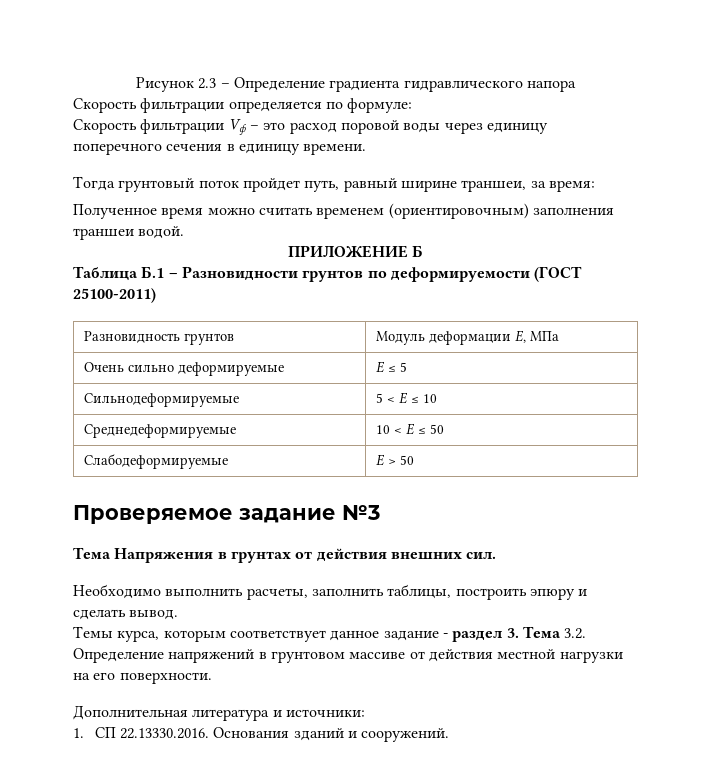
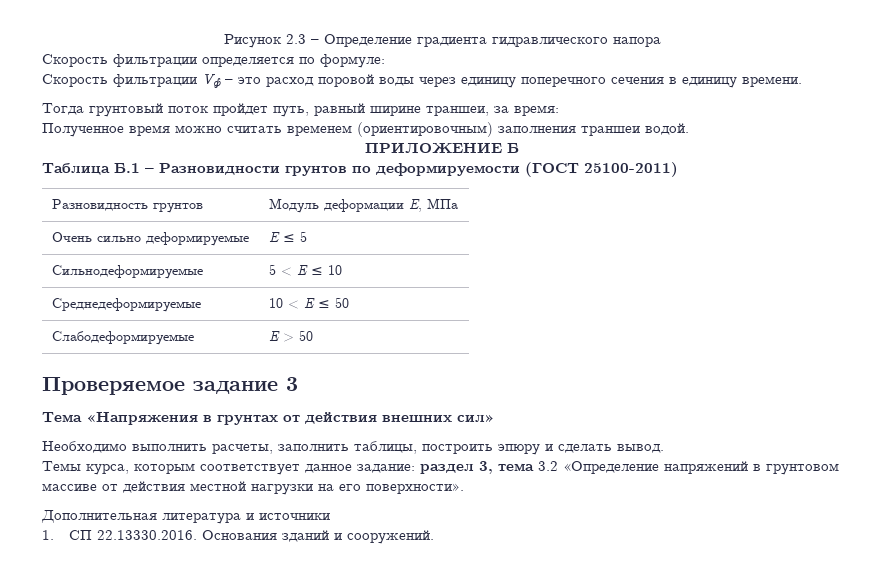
- Проверяемое задание №3
- Тема Напряжения в грунтах от действия внешних сил.
+ Проверяемое задание 3
+ Тема «Напряжения в грунтах от действия внешних сил»
- Темы курса, которым соответствует данное задание - раздел 3. Тема 3.2. Определение напряжений в грунтовом массиве от действия местной нагрузки на его поверхности.
+ Темы курса, которым соответствует данное задание: раздел 3, тема 3.2 «Определение напряжений в грунтовом массиве от действия местной нагрузки на его поверхности».
- Дополнительная литература и источники:
+ Дополнительная литература и источники

